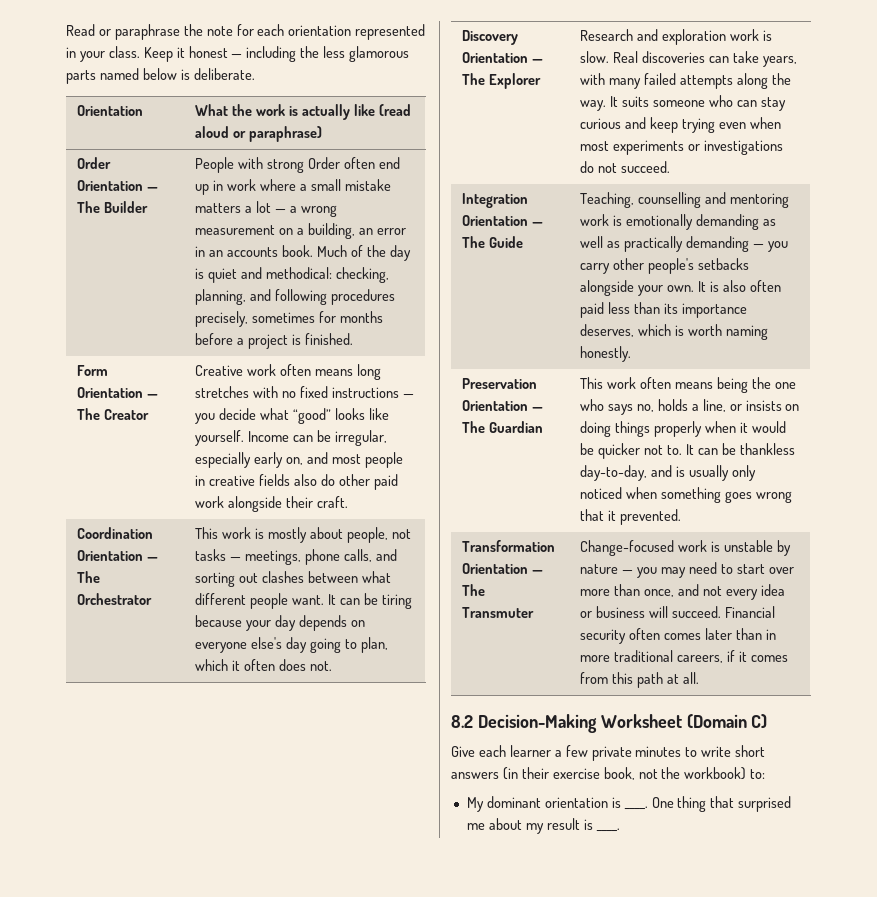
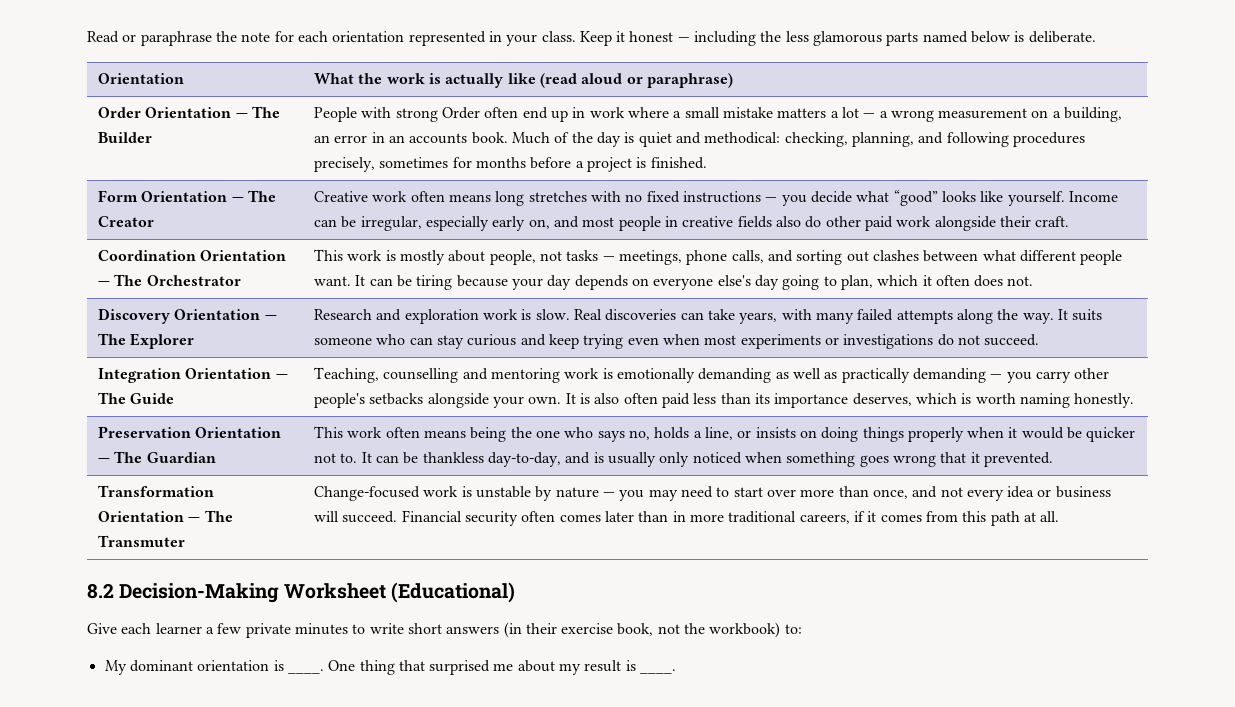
- 8.2 Decision-Making Worksheet (Domain C)
+ 8.2 Decision-Making Worksheet (Educational)

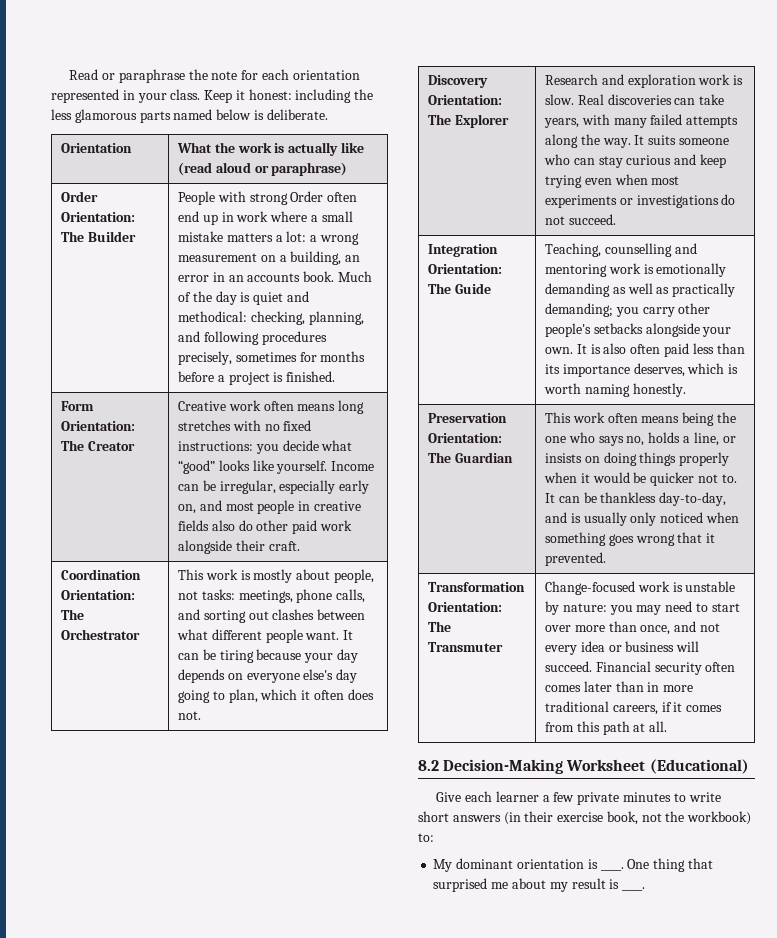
- Keep it honest — including the less glamorous parts named below is deliberate.
+ Keep it honest: including the less glamorous parts named below is deliberate.
- Order Orientation — The Builder
+ Order Orientation: The Builder
- People with strong Order often end up in work where a small mistake matters a lot — a wrong measurement on a building, an error in an accounts book.
+ People with strong Order often end up in work where a small mistake matters a lot: a wrong measurement on a building, an error in an accounts book.
- Form Orientation — The Creator
+ Form Orientation: The Creator
- Creative work often means long stretches with no fixed instructions — you decide what “good” looks like yourself.
+ Creative work often means long stretches with no fixed instructions: you decide what “good” looks like yourself.
- Coordination Orientation — The Orchestrator
+ Coordination Orientation: The Orchestrator
- This work is mostly about people, not tasks — meetings, phone calls, and sorting out clashes between what different people want.
+ This work is mostly about people, not tasks: meetings, phone calls, and sorting out clashes between what different people want.
- Discovery Orientation — The Explorer
+ Discovery Orientation: The Explorer
- Integration Orientation — The Guide
+ Integration Orientation: The Guide
- Teaching, counselling and mentoring work is emotionally demanding as well as practically demanding — you carry other people's setbacks alongside your own.
+ Teaching, counselling and mentoring work is emotionally demanding as well as practically demanding; you carry other people's setbacks alongside your own.
- Preservation Orientation — The Guardian
+ Preservation Orientation: The Guardian
- Transformation Orientation — The Transmuter
+ Transformation Orientation: The Transmuter
- Change-focused work is unstable by nature — you may need to start over more than once, and not every idea or business will succeed.
+ Change-focused work is unstable by nature: you may need to start over more than once, and not every idea or business will succeed.

